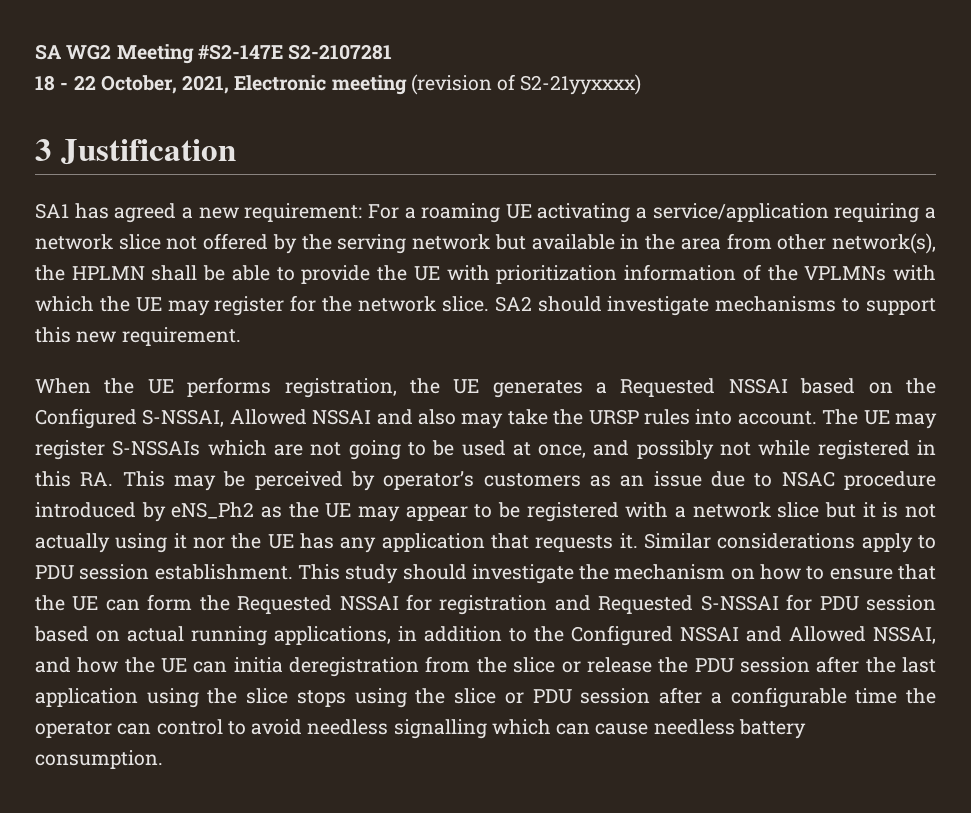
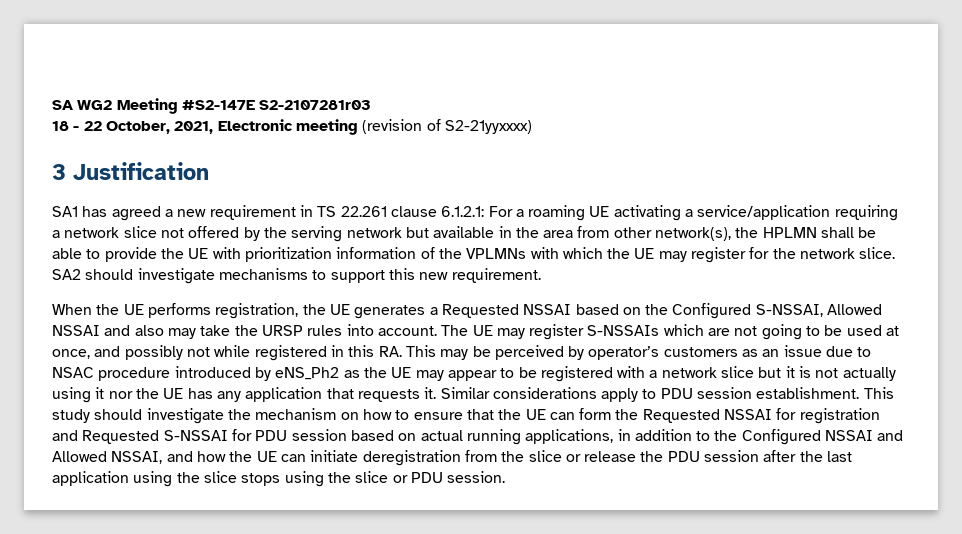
- SA WG2 Meeting #S2-147E S2-2107281
+ SA WG2 Meeting #S2-147E S2-2107281r03
- SA1 has agreed a new requirement: For a roaming UE activating a service/application requiring a network slice not offered by the serving network but available in the area from other network(s), the HPLMN shall be able to provide the UE with prioritization information of the VPLMNs with which the UE may register for the network slice.
+ SA1 has agreed a new requirement in TS 22.261 clause 6.1.2.1: For a roaming UE activating a service/application requiring a network slice not offered by the serving network but available in the area from other network(s), the HPLMN shall be able to provide the UE with prioritization information of the VPLMNs with which the UE may register for the network slice.
- This study should investigate the mechanism on how to ensure that the UE can form the Requested NSSAI for registration and Requested S-NSSAI for PDU session based on actual running applications, in addition to the Configured NSSAI and Allowed NSSAI, and how the UE can initia deregistration from the slice or release the PDU session after the last application using the slice stops using the slice or PDU session after a configurable time the operator can control to avoid needless signalling which can cause needless battery consumption.
+ This study should investigate the mechanism on how to ensure that the UE can form the Requested NSSAI for registration and Requested S-NSSAI for PDU session based on actual running applications, in addition to the Configured NSSAI and Allowed NSSAI, and how the UE can initiate deregistration from the slice or release the PDU session after the last application using the slice stops using the slice or PDU session.

